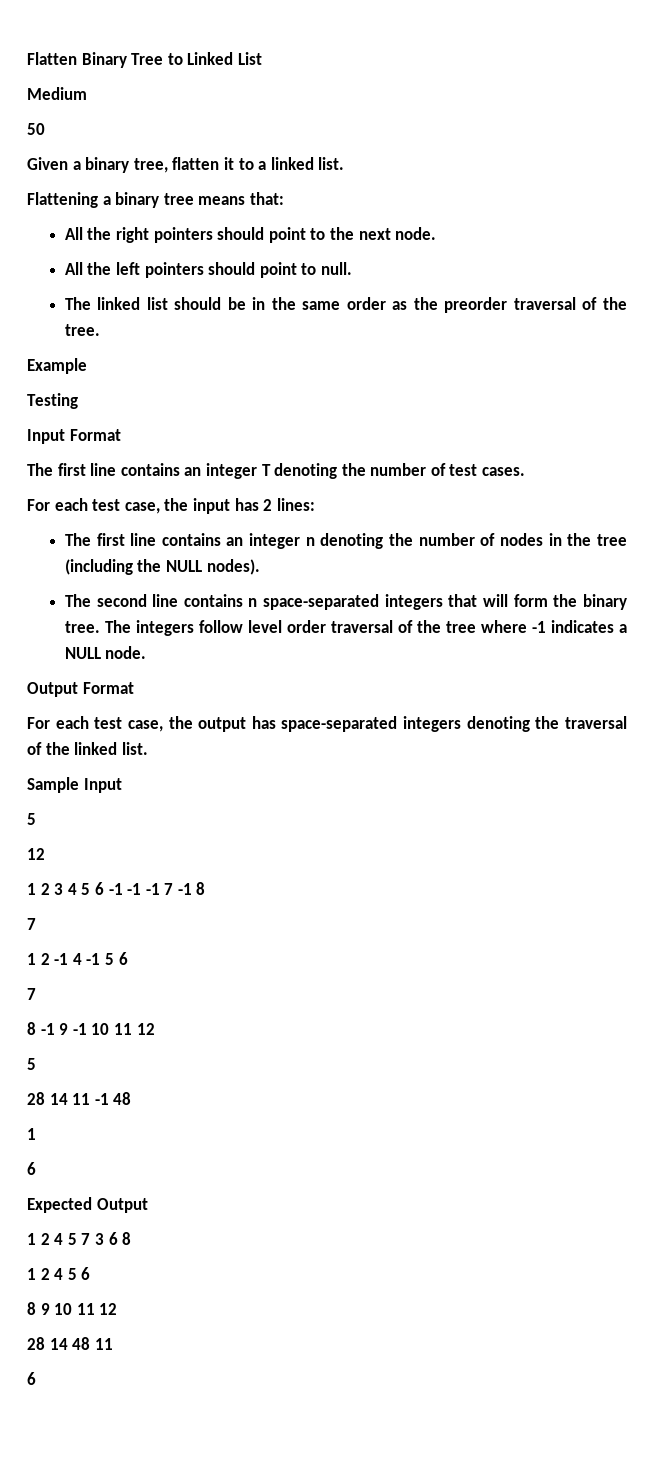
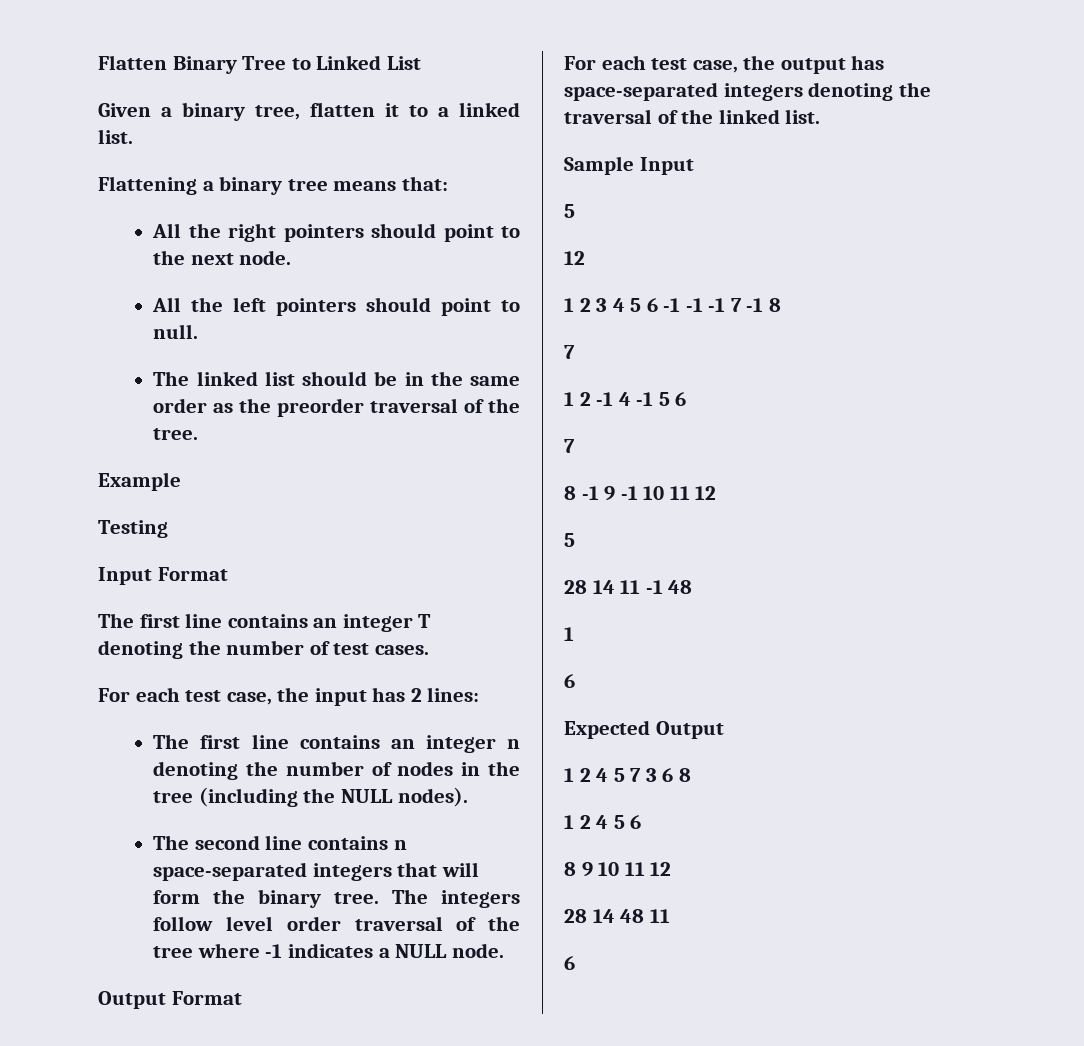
- Medium
- 50

